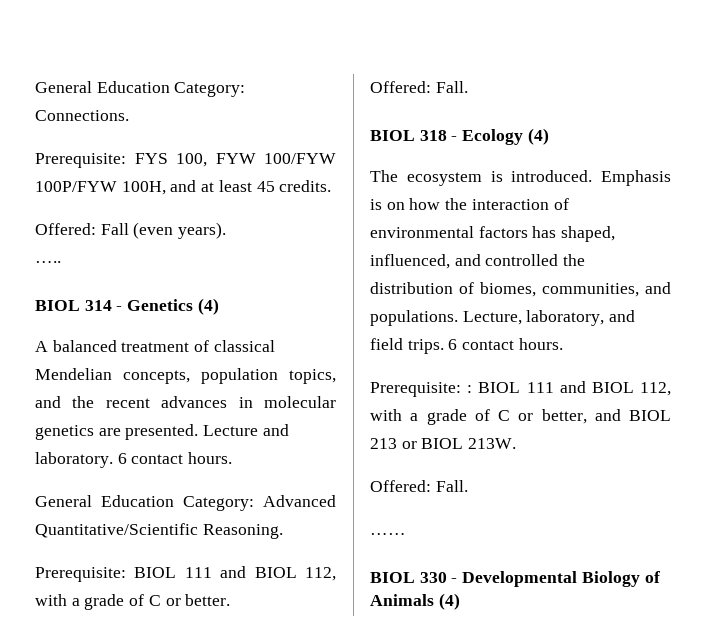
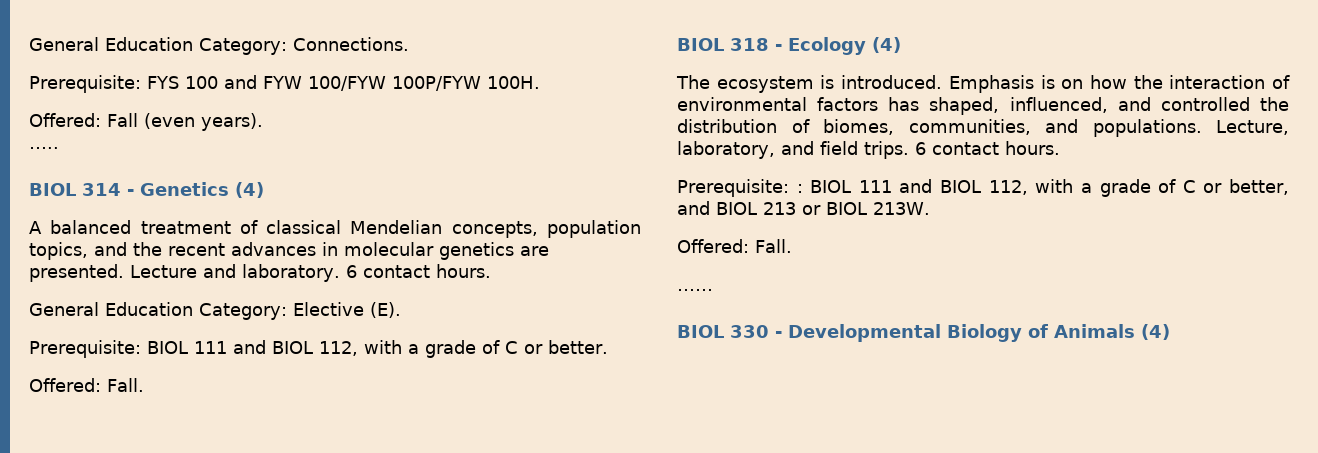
- Prerequisite: FYS 100, FYW 100/FYW 100P/FYW 100H, and at least 45 credits.
+ Prerequisite: FYS 100 and FYW 100/FYW 100P/FYW 100H.
- General Education Category: Advanced Quantitative/Scientific Reasoning.
+ General Education Category: Elective (E).

